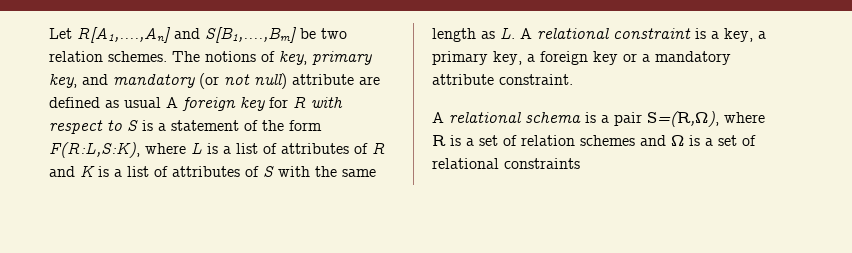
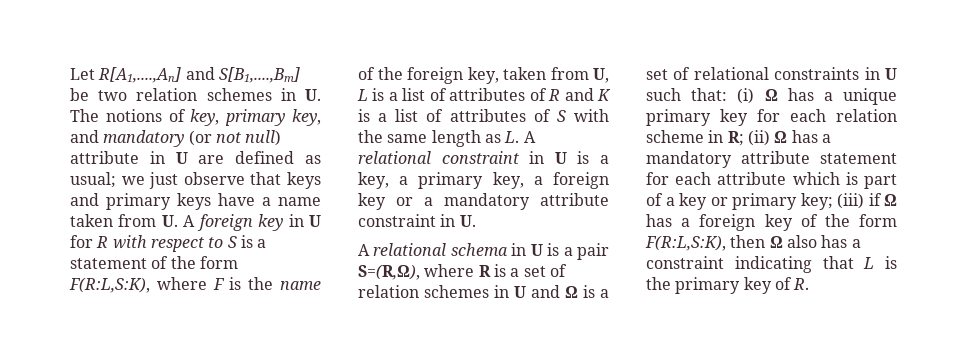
- Let R[A1,....,An] and S[B1,....,Bm] be two relation schemes. The notions of key, primary key, and mandatory (or not null) attribute are defined as usual A foreign key for R with respect to S is a statement of the form F(R:L,S:K), where L is a list of attributes of R and K is a list of attributes of S with the same length as L. A relational constraint is a key, a primary key, a foreign key or a mandatory attribute constraint.
+ Let R[A1,....,An] and S[B1,....,Bm] be two relation schemes in U. The notions of key, primary key, and mandatory (or not null) attribute in U are defined as usual; we just observe that keys and primary keys have a name taken from U. A foreign key in U for R with respect to S is a statement of the form F(R:L,S:K), where F is the name of the foreign key, taken from U, L is a list of attributes of R and K is a list of attributes of S with the same length as L. A relational constraint in U is a key, a primary key, a foreign key or a mandatory attribute constraint in U.
- A relational schema is a pair S=(R,Ω), where R is a set of relation schemes and Ω is a set of relational constraints
+ A relational schema in U is a pair S=(R,Ω), where R is a set of relation schemes in U and Ω is a set of relational constraints in U such that: (i) Ω has a unique primary key for each relation scheme in R; (ii) Ω has a mandatory attribute statement for each attribute which is part of a key or primary key; (iii) if Ω has a foreign key of the form F(R:L,S:K), then Ω also has a constraint indicating that L is the primary key of R.

